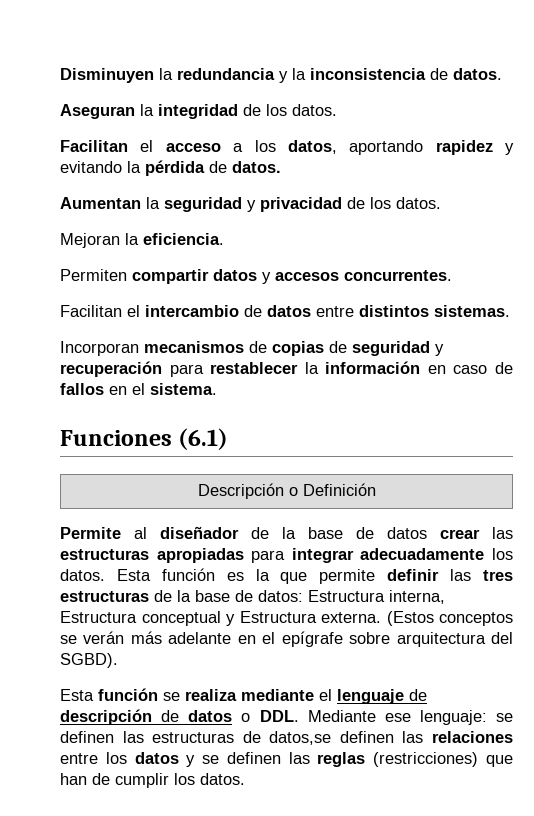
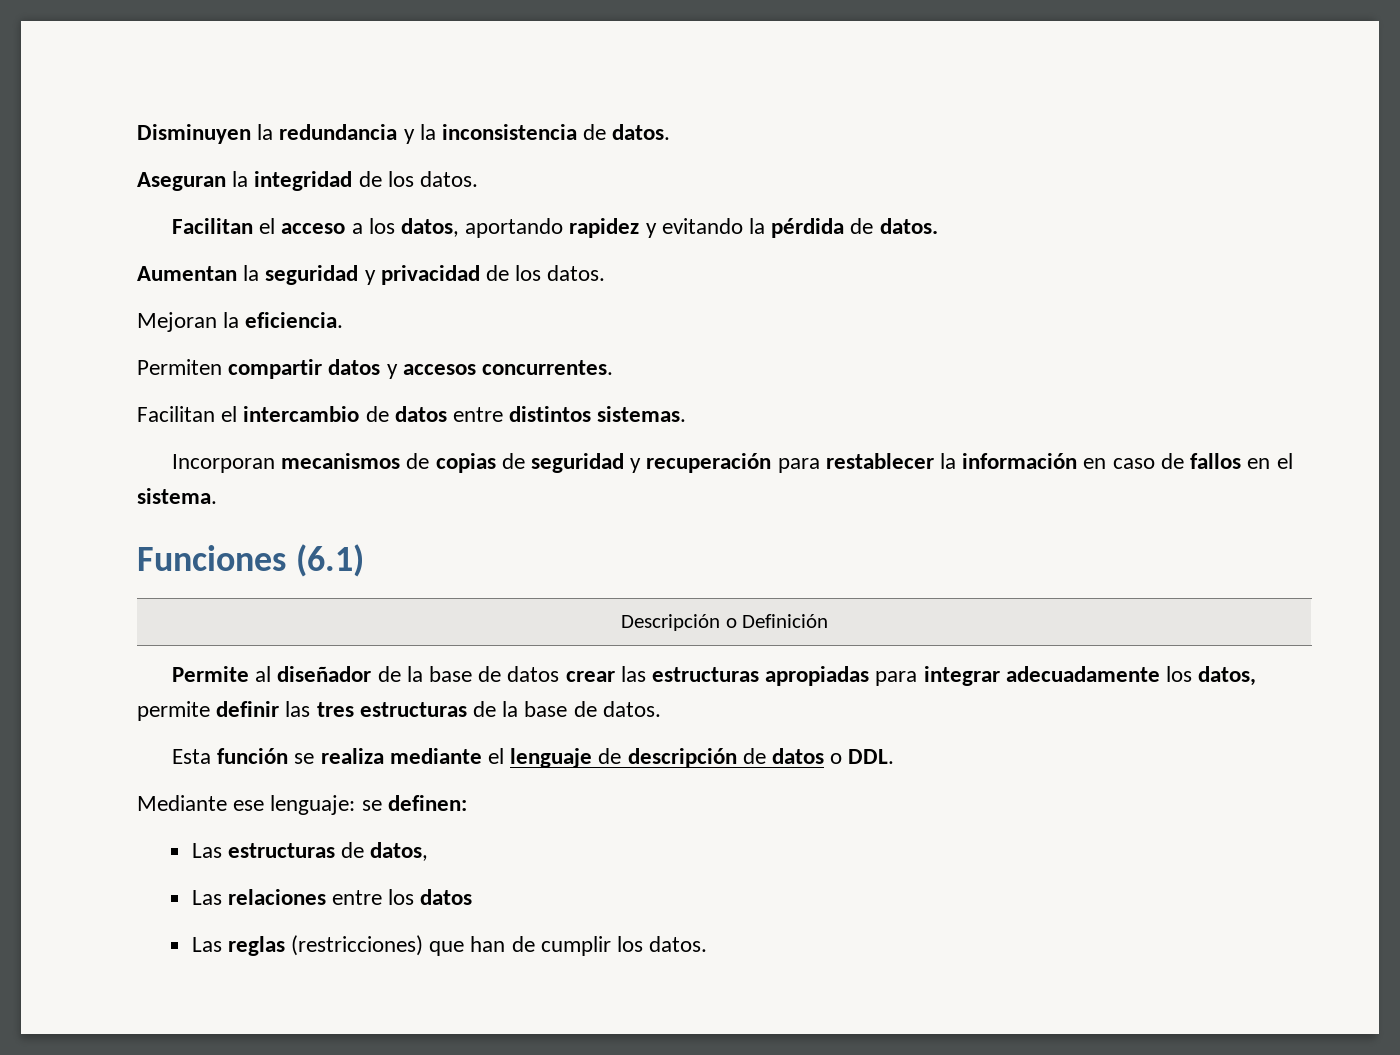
- Permite al diseñador de la base de datos crear las estructuras apropiadas para integrar adecuadamente los datos. Esta función es la que permite definir las tres estructuras de la base de datos: Estructura interna, Estructura conceptual y Estructura externa. (Estos conceptos se verán más adelante en el epígrafe sobre arquitectura del SGBD).
+ Permite al diseñador de la base de datos crear las estructuras apropiadas para integrar adecuadamente los datos, permite definir las tres estructuras de la base de datos.
- Esta función se realiza mediante el lenguaje de descripción de datos o DDL. Mediante ese lenguaje: se definen las estructuras de datos,se definen las relaciones entre los datos y se definen las reglas (restricciones) que han de cumplir los datos.
+ Esta función se realiza mediante el lenguaje de descripción de datos o DDL.
+ Mediante ese lenguaje: se definen:
+ Las estructuras de datos,
+ Las relaciones entre los datos
+ Las reglas (restricciones) que han de cumplir los datos.

